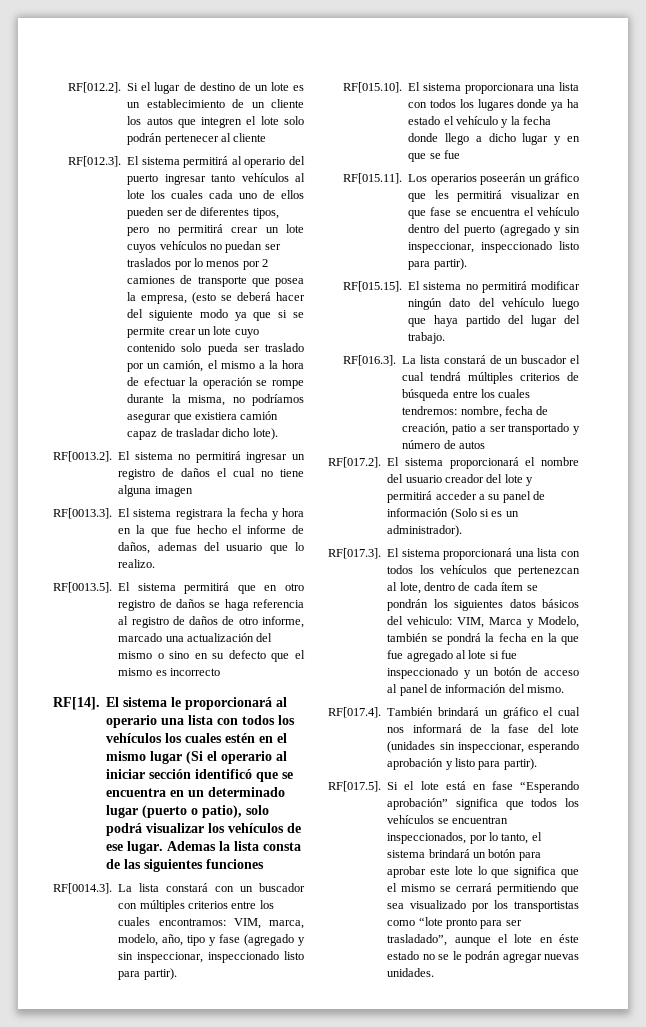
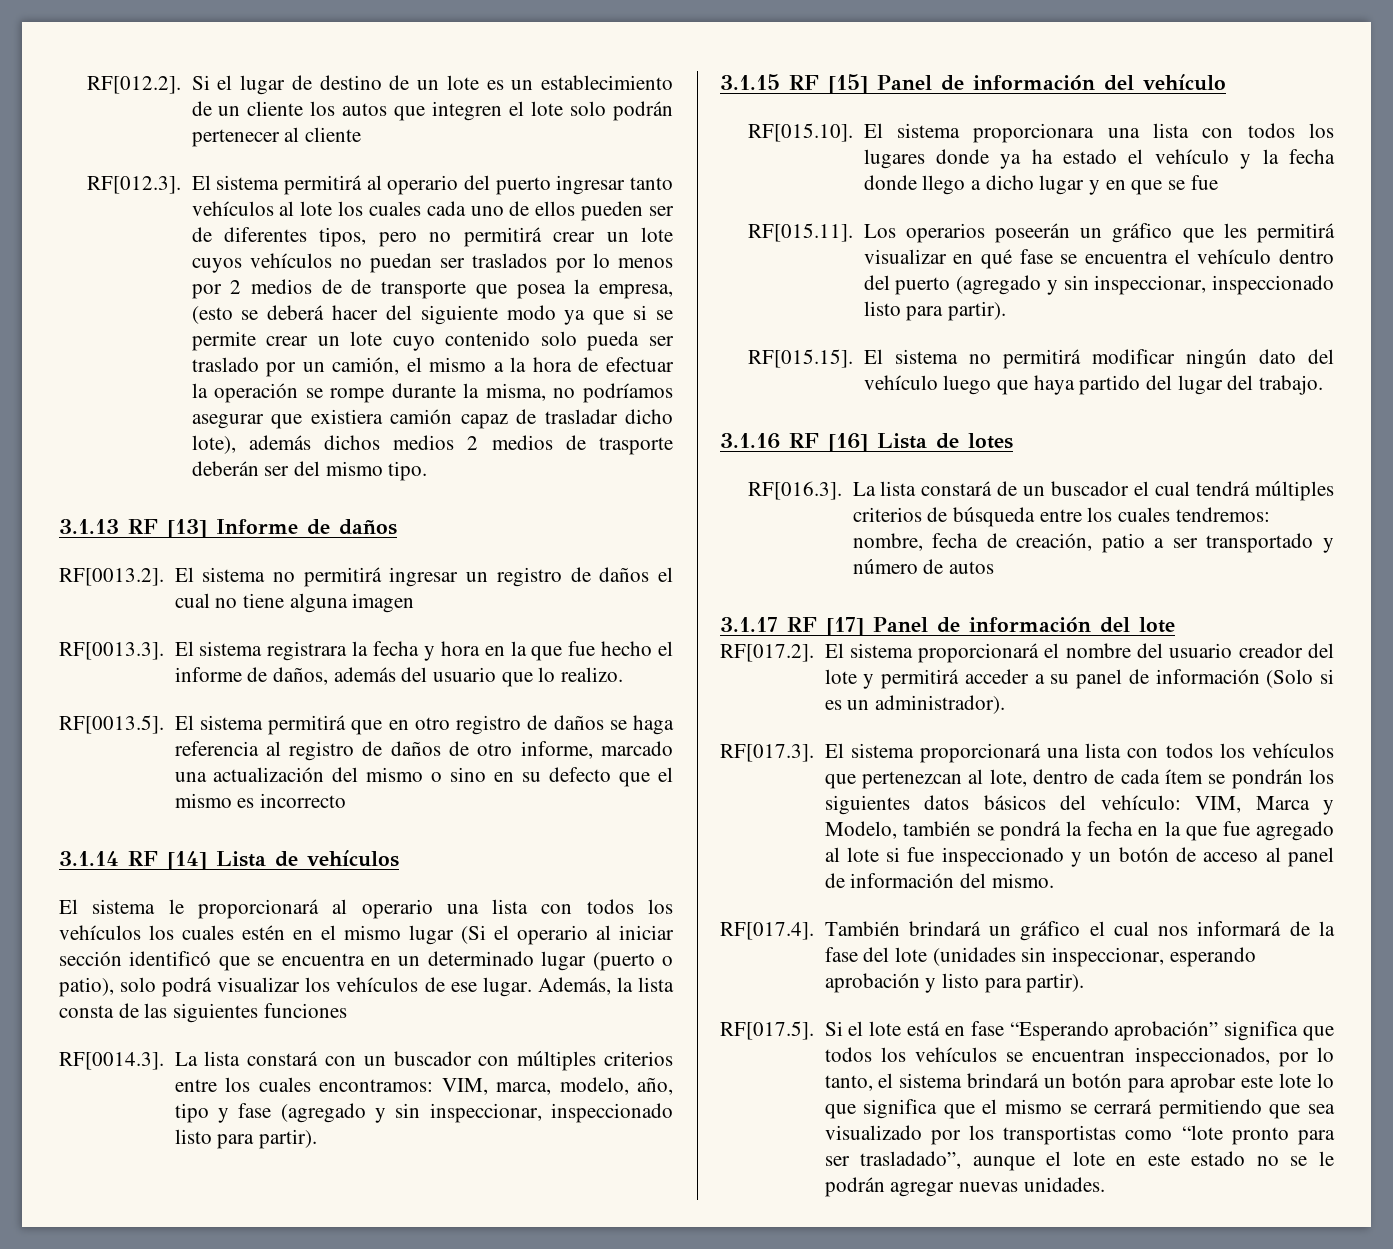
- RF[012.3]. El sistema permitirá al operario del puerto ingresar tanto vehículos al lote los cuales cada uno de ellos pueden ser de diferentes tipos, pero no permitirá crear un lote cuyos vehículos no puedan ser traslados por lo menos por 2 camiones de transporte que posea la empresa, (esto se deberá hacer del siguiente modo ya que si se permite crear un lote cuyo contenido solo pueda ser traslado por un camión, el mismo a la hora de efectuar la operación se rompe durante la misma, no podríamos asegurar que existiera camión capaz de trasladar dicho lote).
+ RF[012.3]. El sistema permitirá al operario del puerto ingresar tanto vehículos al lote los cuales cada uno de ellos pueden ser de diferentes tipos, pero no permitirá crear un lote cuyos vehículos no puedan ser traslados por lo menos por 2 medios de de transporte que posea la empresa, (esto se deberá hacer del siguiente modo ya que si se permite crear un lote cuyo contenido solo pueda ser traslado por un camión, el mismo a la hora de efectuar la operación se rompe durante la misma, no podríamos asegurar que existiera camión capaz de trasladar dicho lote), además dichos medios 2 medios de trasporte deberán ser del mismo tipo.
+ 3.1.13 RF [13] Informe de daños
- RF[0013.3]. El sistema registrara la fecha y hora en la que fue hecho el informe de daños, ademas del usuario que lo realizo.
+ RF[0013.3]. El sistema registrara la fecha y hora en la que fue hecho el informe de daños, además del usuario que lo realizo.
- RF[14]. El sistema le proporcionará al operario una lista con todos los vehículos los cuales estén en el mismo lugar (Si el operario al iniciar sección identificó que se encuentra en un determinado lugar (puerto o patio), solo podrá visualizar los vehículos de ese lugar.
+ 3.1.14 RF [14] Lista de vehículos
+ El sistema le proporcionará al operario una lista con todos los vehículos los cuales estén en el mismo lugar (Si el operario al iniciar sección identificó que se encuentra en un determinado lugar (puerto o patio), solo podrá visualizar los vehículos de ese lugar.
- Ademas la lista consta de las siguientes funciones
+ Además, la lista consta de las siguientes funciones
+ 3.1.15 RF [15] Panel de información del vehículo
- RF[015.11]. Los operarios poseerán un gráfico que les permitirá visualizar en que fase se encuentra el vehículo dentro del puerto (agregado y sin inspeccionar, inspeccionado listo para partir).
+ RF[015.11]. Los operarios poseerán un gráfico que les permitirá visualizar en qué fase se encuentra el vehículo dentro del puerto (agregado y sin inspeccionar, inspeccionado listo para partir).
+ 3.1.16 RF [16] Lista de lotes
+ 3.1.17 RF [17] Panel de información del lote
- RF[017.3]. El sistema proporcionará una lista con todos los vehículos que pertenezcan al lote, dentro de cada ítem se pondrán los siguientes datos básicos del vehiculo: VIM, Marca y Modelo, también se pondrá la fecha en la que fue agregado al lote si fue inspeccionado y un botón de acceso al panel de información del mismo.
+ RF[017.3]. El sistema proporcionará una lista con todos los vehículos que pertenezcan al lote, dentro de cada ítem se pondrán los siguientes datos básicos del vehículo: VIM, Marca y Modelo, también se pondrá la fecha en la que fue agregado al lote si fue inspeccionado y un botón de acceso al panel de información del mismo.
- RF[017.5]. Si el lote está en fase “Esperando aprobación” significa que todos los vehículos se encuentran inspeccionados, por lo tanto, el sistema brindará un botón para aprobar este lote lo que significa que el mismo se cerrará permitiendo que sea visualizado por los transportistas como “lote pronto para ser trasladado”, aunque el lote en éste estado no se le podrán agregar nuevas unidades.
+ RF[017.5]. Si el lote está en fase “Esperando aprobación” significa que todos los vehículos se encuentran inspeccionados, por lo tanto, el sistema brindará un botón para aprobar este lote lo que significa que el mismo se cerrará permitiendo que sea visualizado por los transportistas como “lote pronto para ser trasladado”, aunque el lote en este estado no se le podrán agregar nuevas unidades.

